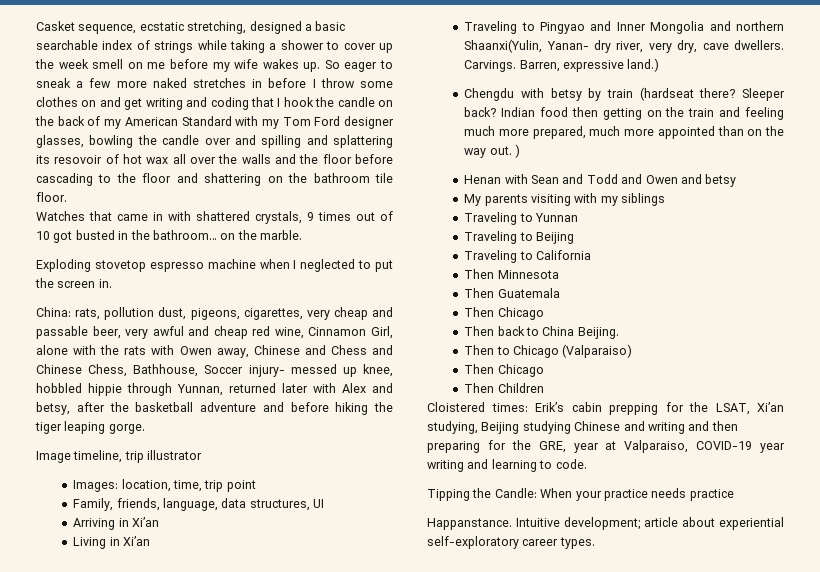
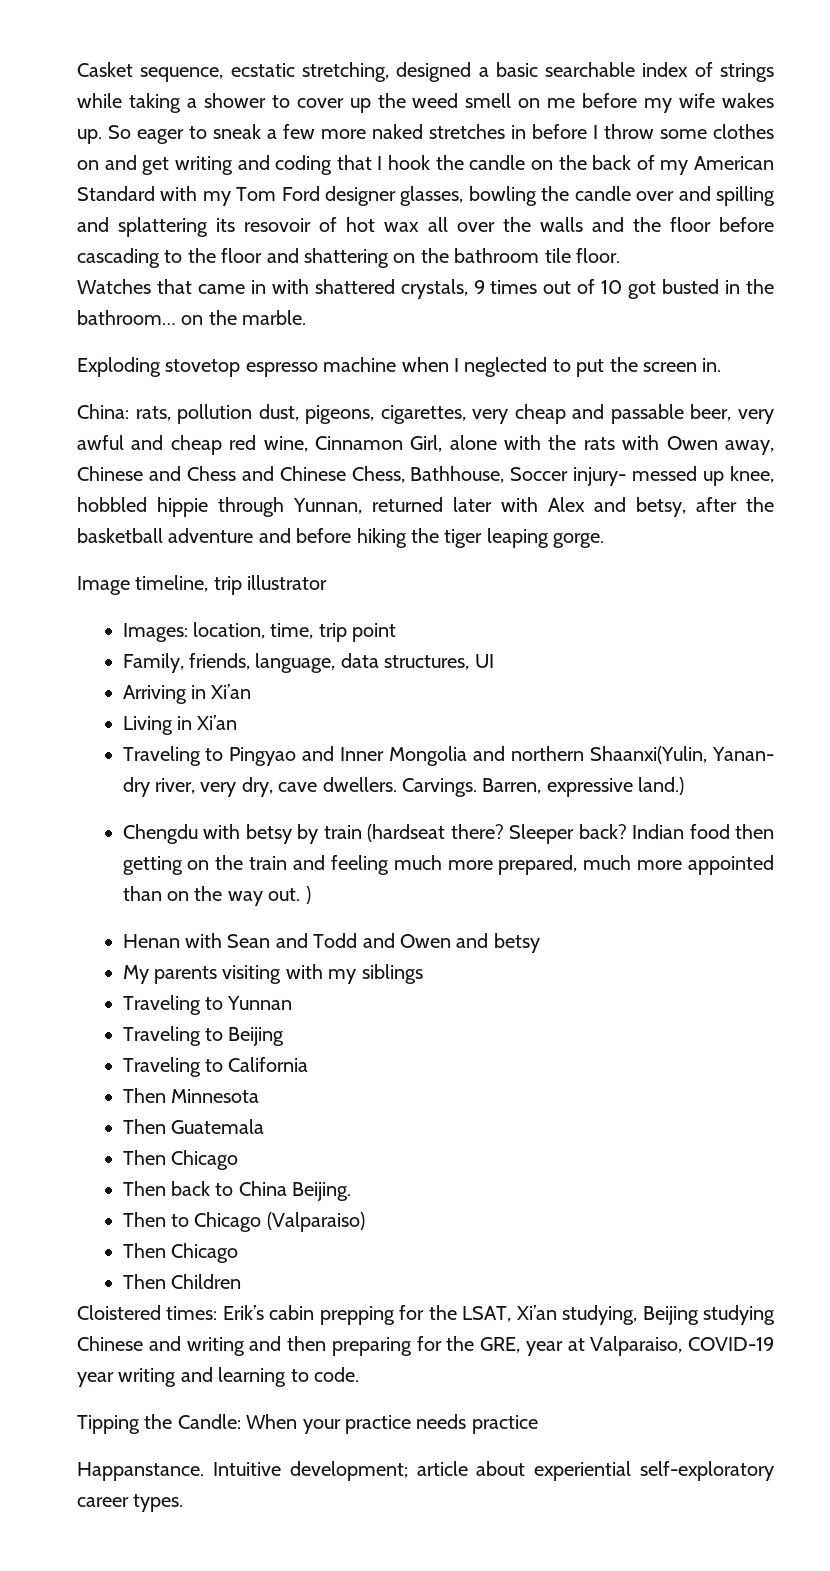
- Casket sequence, ecstatic stretching, designed a basic searchable index of strings while taking a shower to cover up the week smell on me before my wife wakes up.
+ Casket sequence, ecstatic stretching, designed a basic searchable index of strings while taking a shower to cover up the weed smell on me before my wife wakes up.

